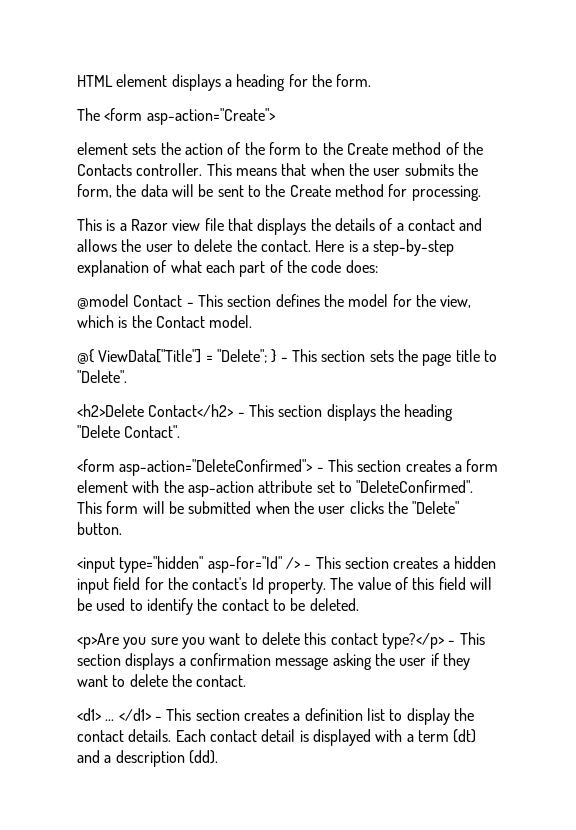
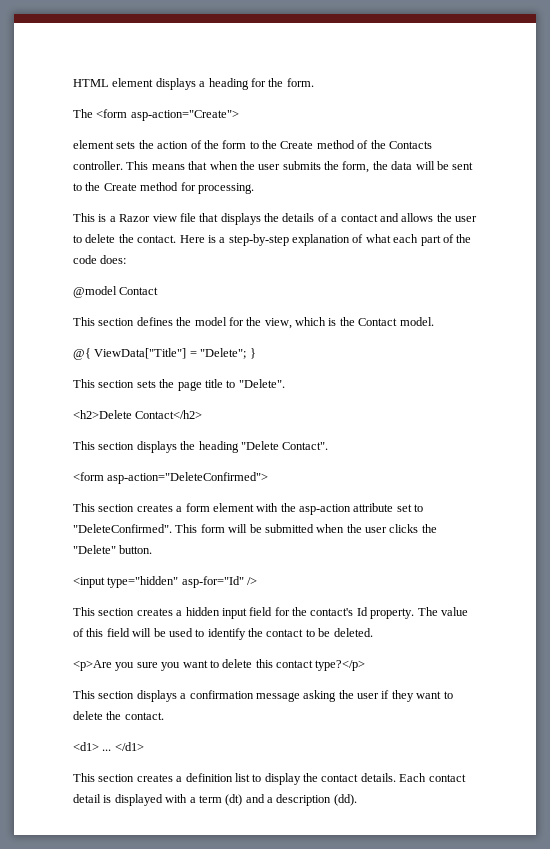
- @model Contact - This section defines the model for the view, which is the Contact model.
+ @model Contact
+ This section defines the model for the view, which is the Contact model.
- @{ ViewData["Title"] = "Delete"; } - This section sets the page title to "Delete".
+ @{ ViewData["Title"] = "Delete"; }
+ This section sets the page title to "Delete".
- <h2>Delete Contact</h2> - This section displays the heading "Delete Contact".
+ <h2>Delete Contact</h2>
+ This section displays the heading "Delete Contact".
- <form asp-action="DeleteConfirmed"> - This section creates a form element with the asp-action attribute set to "DeleteConfirmed".
+ <form asp-action="DeleteConfirmed">
+ This section creates a form element with the asp-action attribute set to "DeleteConfirmed".
- <input type="hidden" asp-for="Id" /> - This section creates a hidden input field for the contact's Id property.
+ <input type="hidden" asp-for="Id" />
+ This section creates a hidden input field for the contact's Id property.
- <p>Are you sure you want to delete this contact type?</p> - This section displays a confirmation message asking the user if they want to delete the contact.
+ <p>Are you sure you want to delete this contact type?</p>
+ This section displays a confirmation message asking the user if they want to delete the contact.
- </d1> - This section creates a definition list to display the contact details.
+ </d1>
+ This section creates a definition list to display the contact details.

